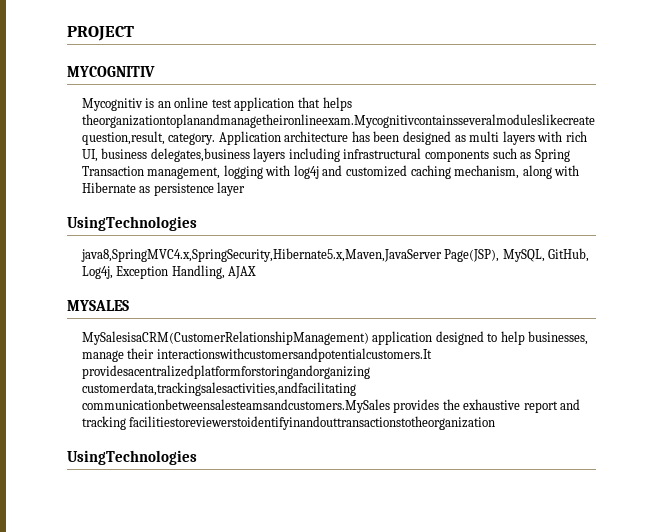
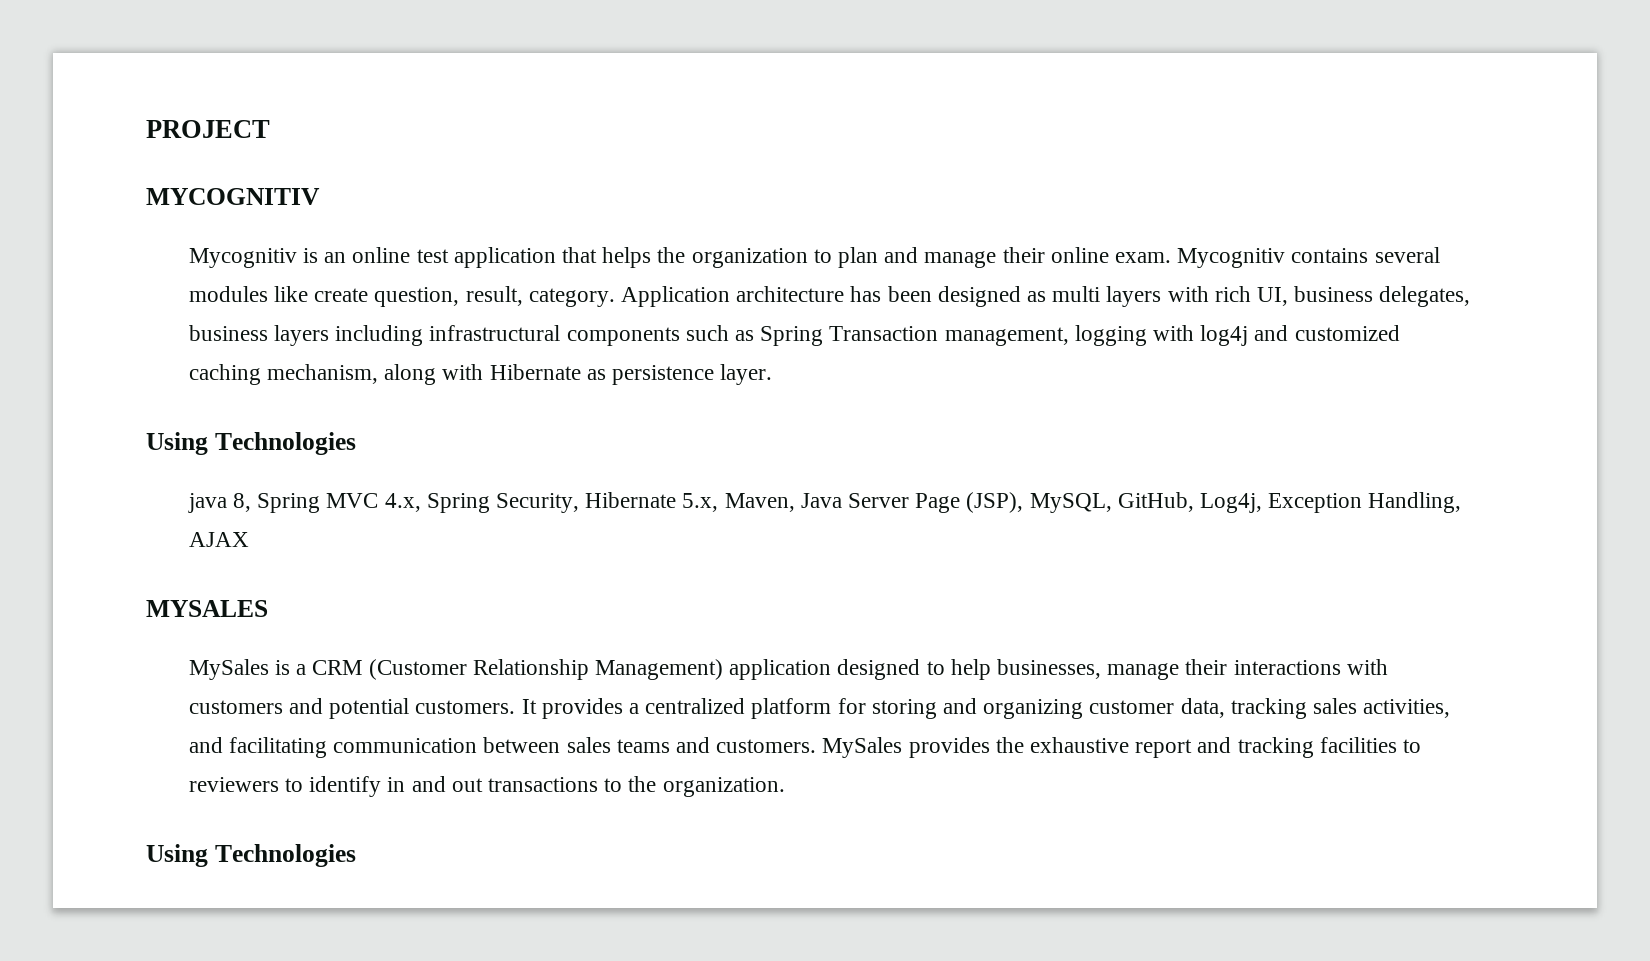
- Mycognitiv is an online test application that helps theorganizationtoplanandmanagetheironlineexam.Mycognitivcontainsseveralmoduleslikecreate question,result, category.
+ Mycognitiv is an online test application that helps the organization to plan and manage their online exam. Mycognitiv contains several modules like create question, result, category.
- Application architecture has been designed as multi layers with rich UI, business delegates,business layers including infrastructural components such as Spring Transaction management, logging with log4j and customized caching mechanism, along with Hibernate as persistence layer
- UsingTechnologies
- java8,SpringMVC4.x,SpringSecurity,Hibernate5.x,Maven,JavaServer Page(JSP), MySQL, GitHub, Log4j, Exception Handling, AJAX
+ Application architecture has been designed as multi layers with rich UI, business delegates, business layers including infrastructural components such as Spring Transaction management, logging with log4j and customized caching mechanism, along with Hibernate as persistence layer.
+ Using Technologies
+ java 8, Spring MVC 4.x, Spring Security, Hibernate 5.x, Maven, Java Server Page (JSP), MySQL, GitHub, Log4j, Exception Handling, AJAX
- MySalesisaCRM(CustomerRelationshipManagement) application designed to help businesses, manage their interactionswithcustomersandpotentialcustomers.It providesacentralizedplatformforstoringandorganizing customerdata,trackingsalesactivities,andfacilitating communicationbetweensalesteamsandcustomers.MySales provides the exhaustive report and tracking facilitiestoreviewerstoidentifyinandouttransactionstotheorganization
- UsingTechnologies
+ MySales is a CRM (Customer Relationship Management) application designed to help businesses, manage their interactions with customers and potential customers. It provides a centralized platform for storing and organizing customer data, tracking sales activities, and facilitating communication between sales teams and customers. MySales provides the exhaustive report and tracking facilities to reviewers to identify in and out transactions to the organization.
+ Using Technologies

